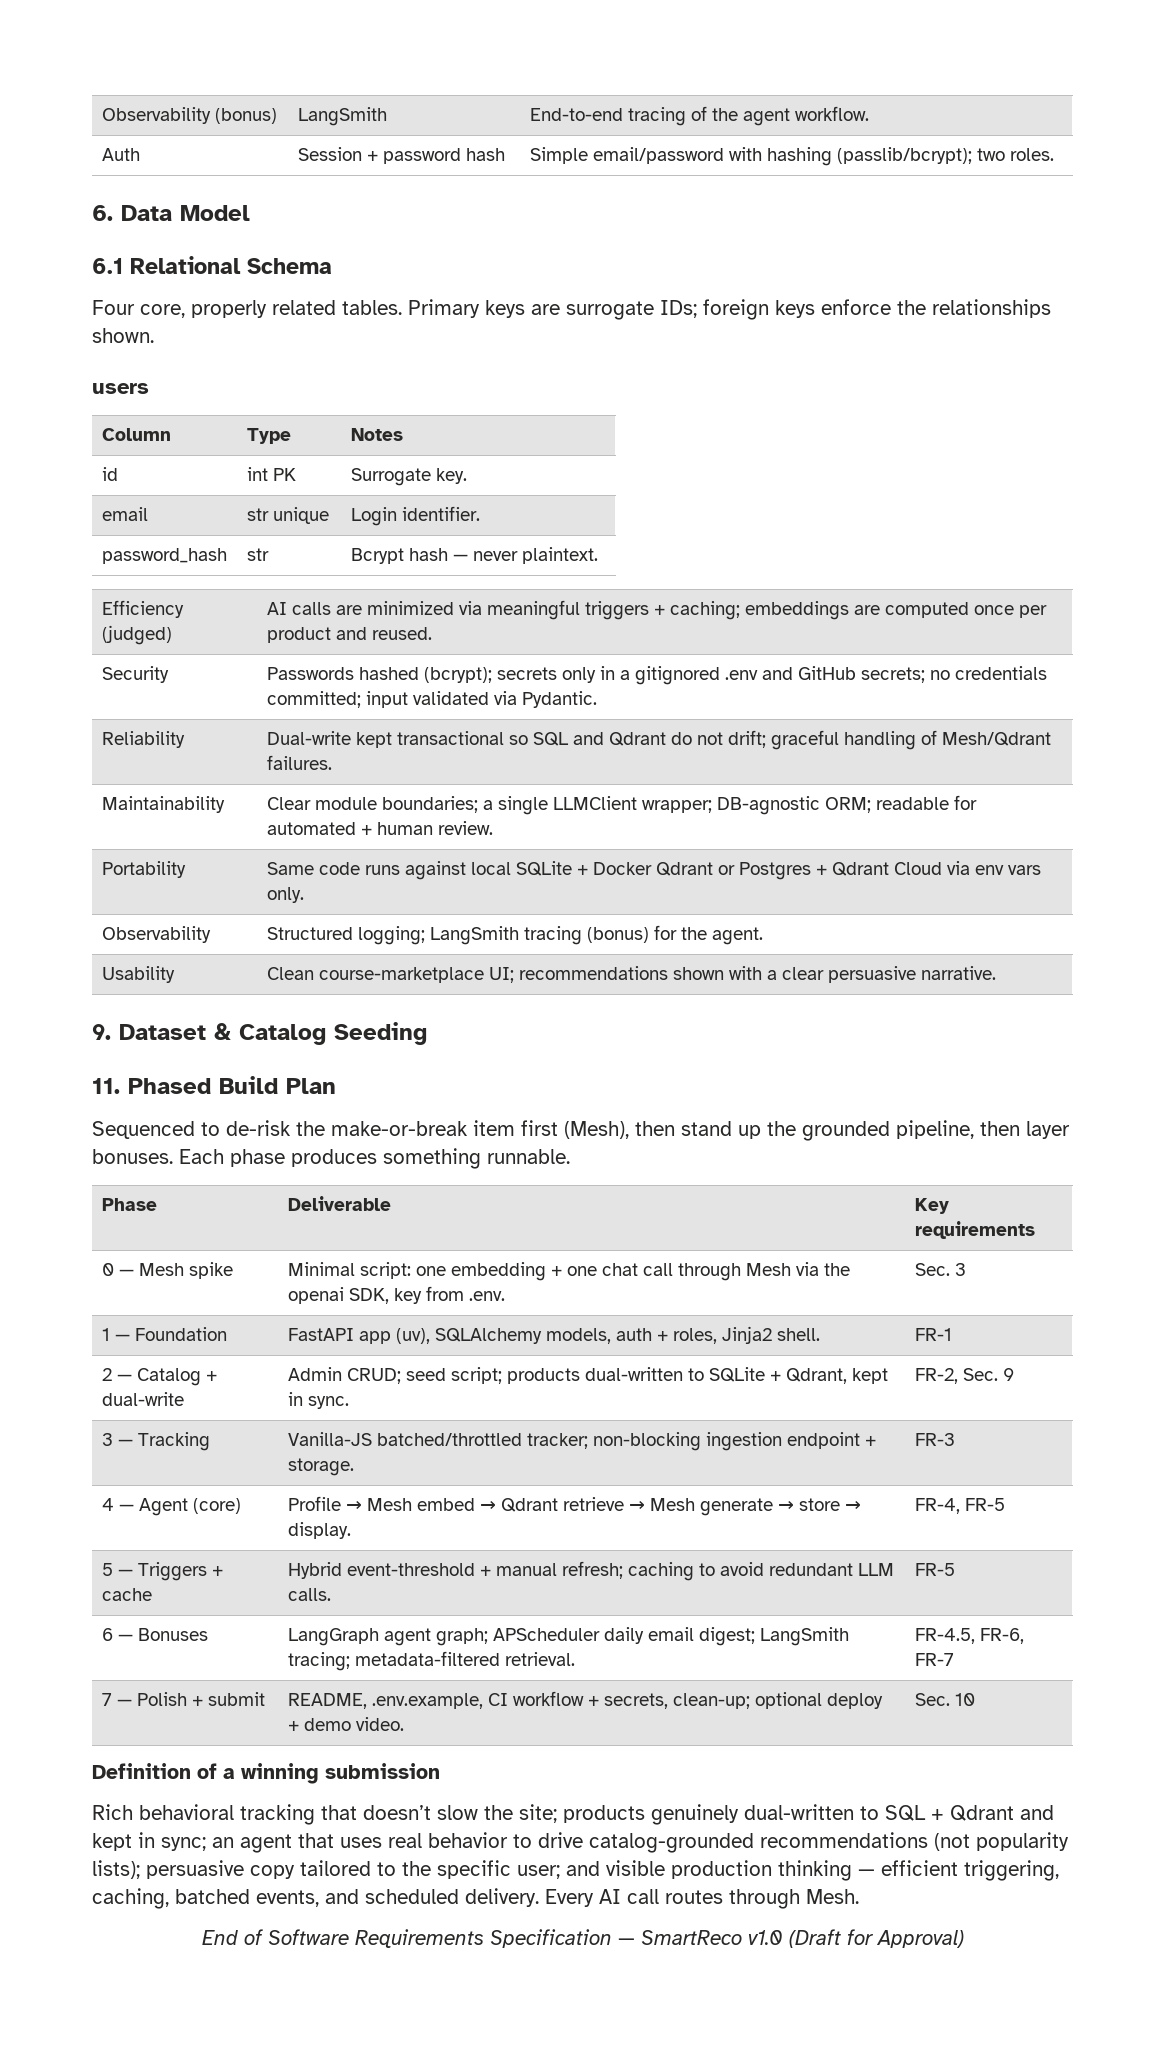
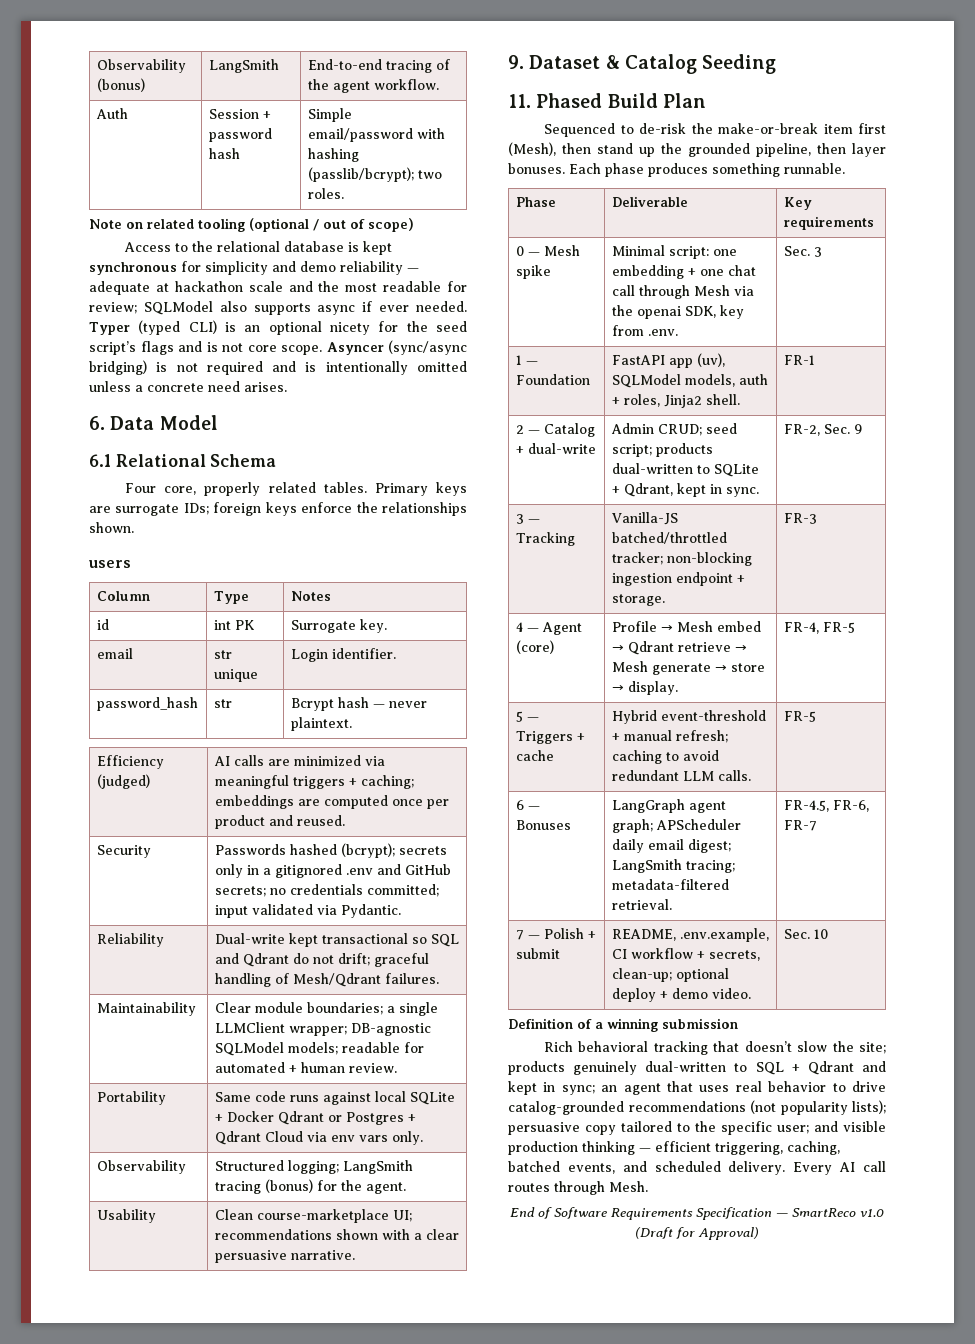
+ Note on related tooling (optional / out of scope)
+ Access to the relational database is kept synchronous for simplicity and demo reliability — adequate at hackathon scale and the most readable for review; SQLModel also supports async if ever needed. Typer (typed CLI) is an optional nicety for the seed script’s flags and is not core scope. Asyncer (sync/async bridging) is not required and is intentionally omitted unless a concrete need arises.
- Maintainability | Clear module boundaries; a single LLMClient wrapper; DB-agnostic ORM; readable for automated + human review.
+ Maintainability | Clear module boundaries; a single LLMClient wrapper; DB-agnostic SQLModel models; readable for automated + human review.
- 1 — Foundation | FastAPI app (uv), SQLAlchemy models, auth + roles, Jinja2 shell. | FR-1
+ 1 — Foundation | FastAPI app (uv), SQLModel models, auth + roles, Jinja2 shell. | FR-1

